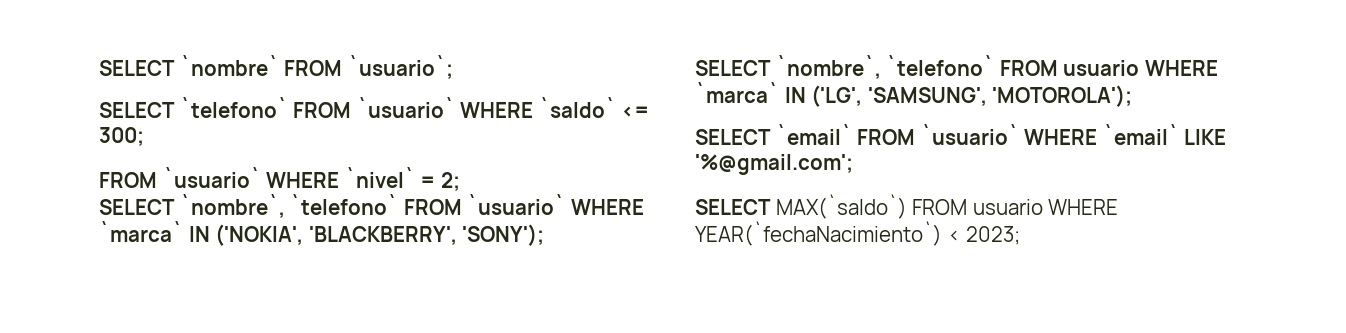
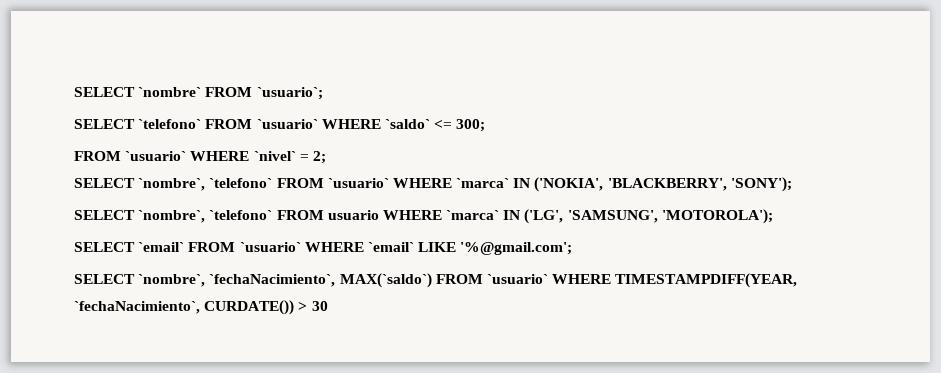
- SELECT MAX(`saldo`) FROM usuario WHERE YEAR(`fechaNacimiento`) < 2023;
+ SELECT `nombre`, `fechaNacimiento`, MAX(`saldo`) FROM `usuario` WHERE TIMESTAMPDIFF(YEAR, `fechaNacimiento`, CURDATE()) > 30

